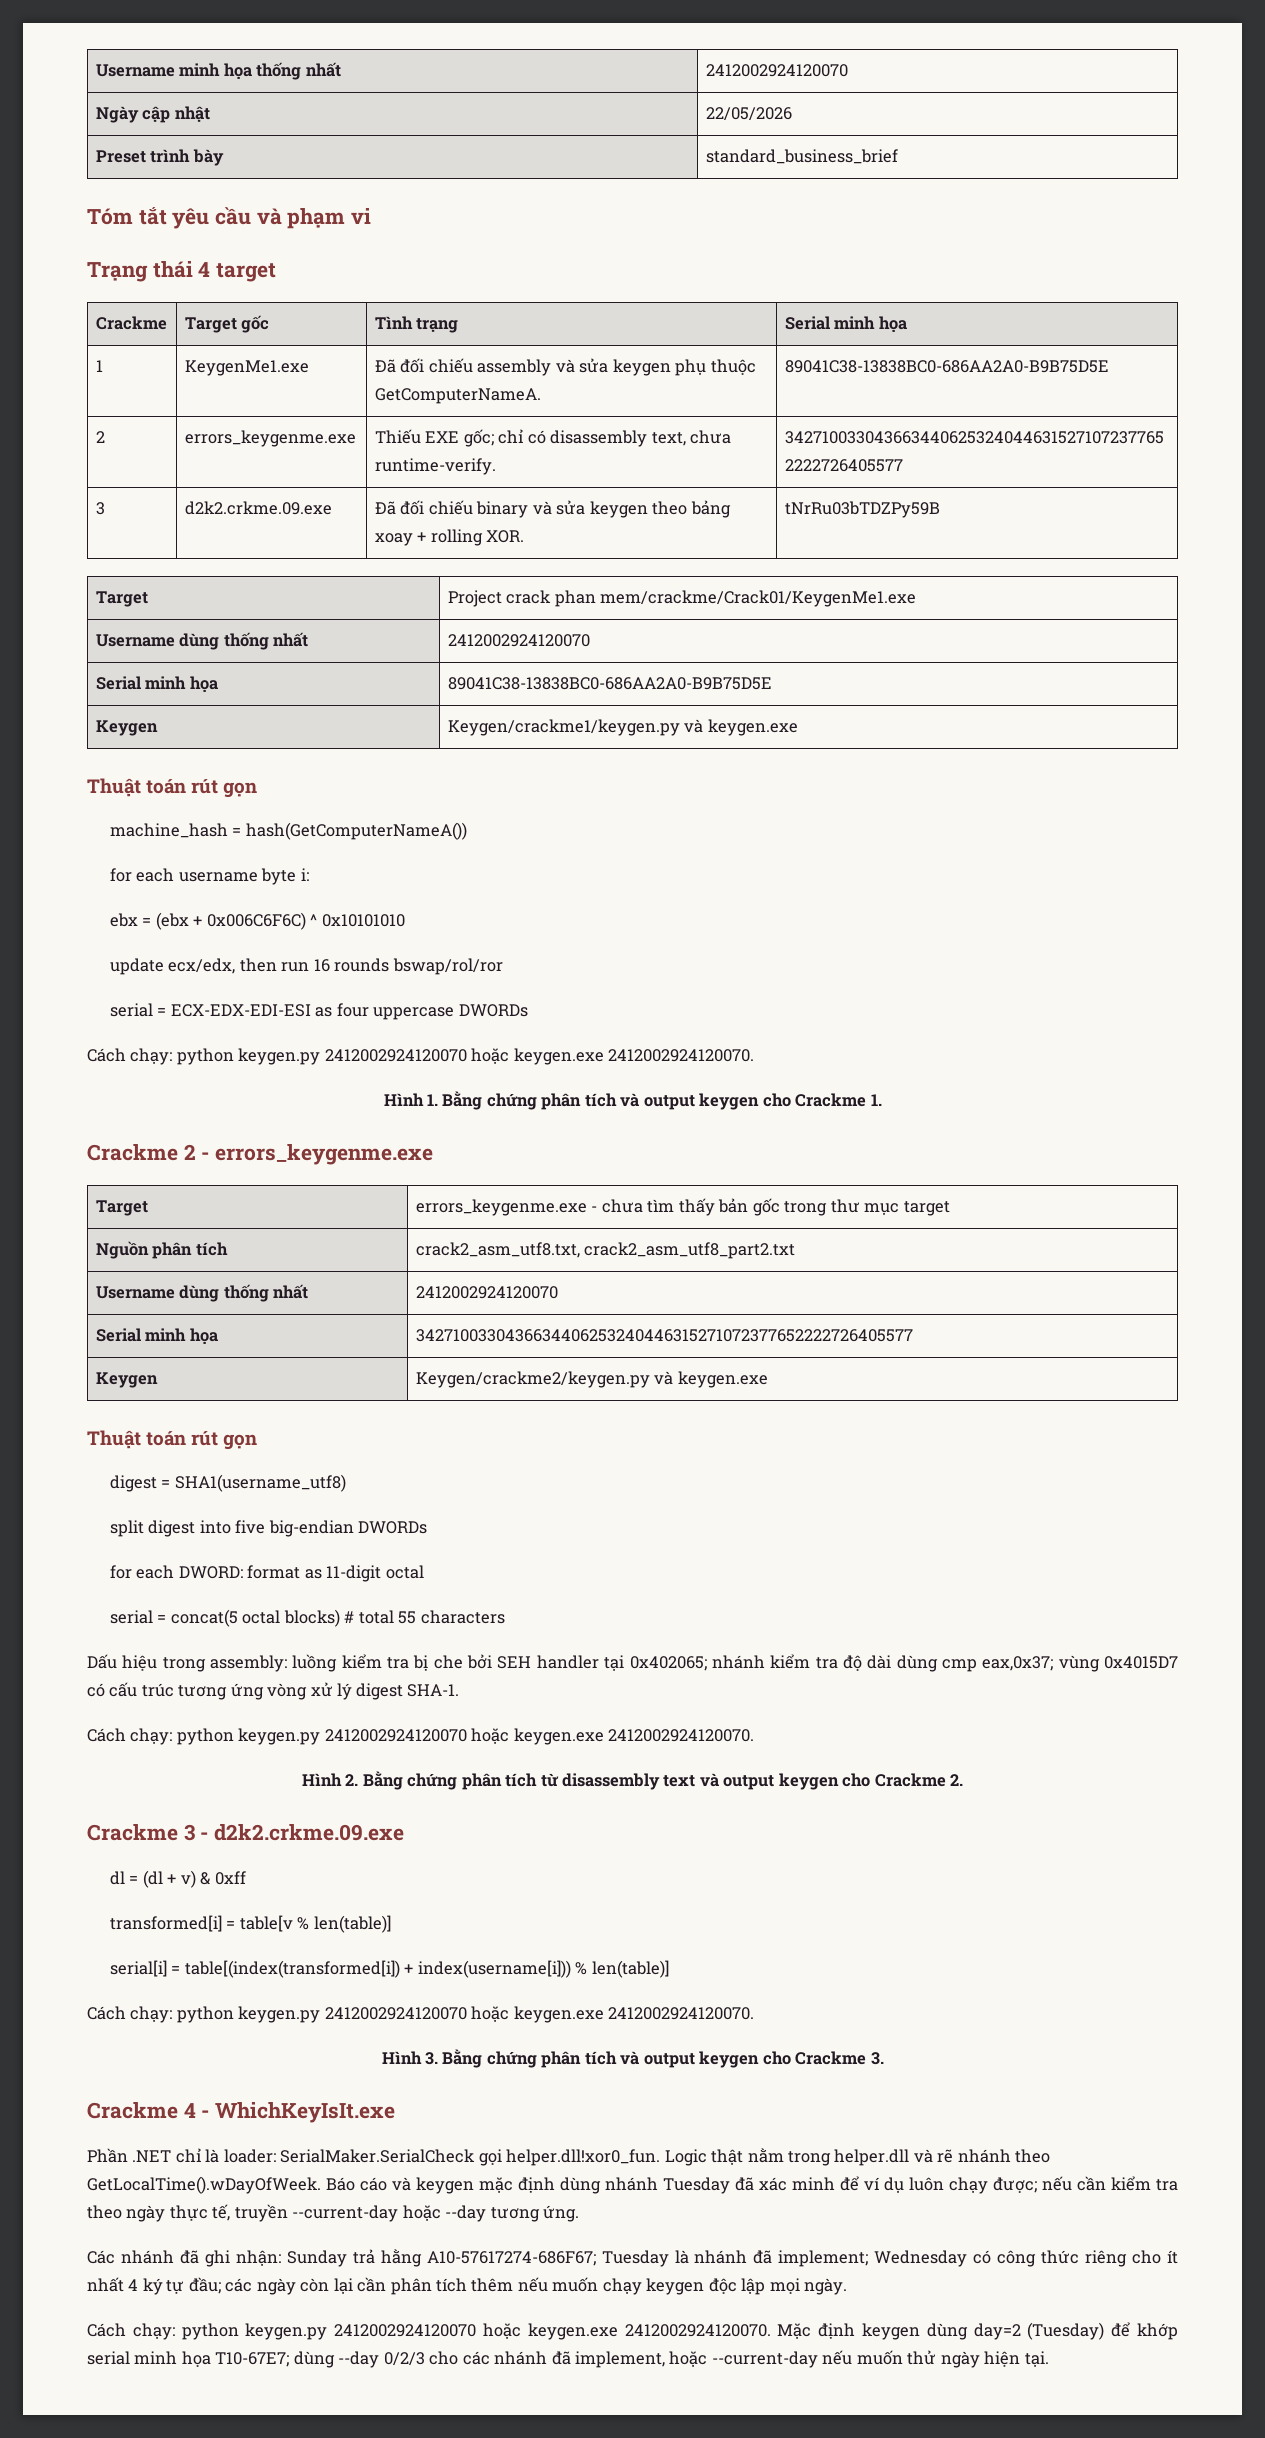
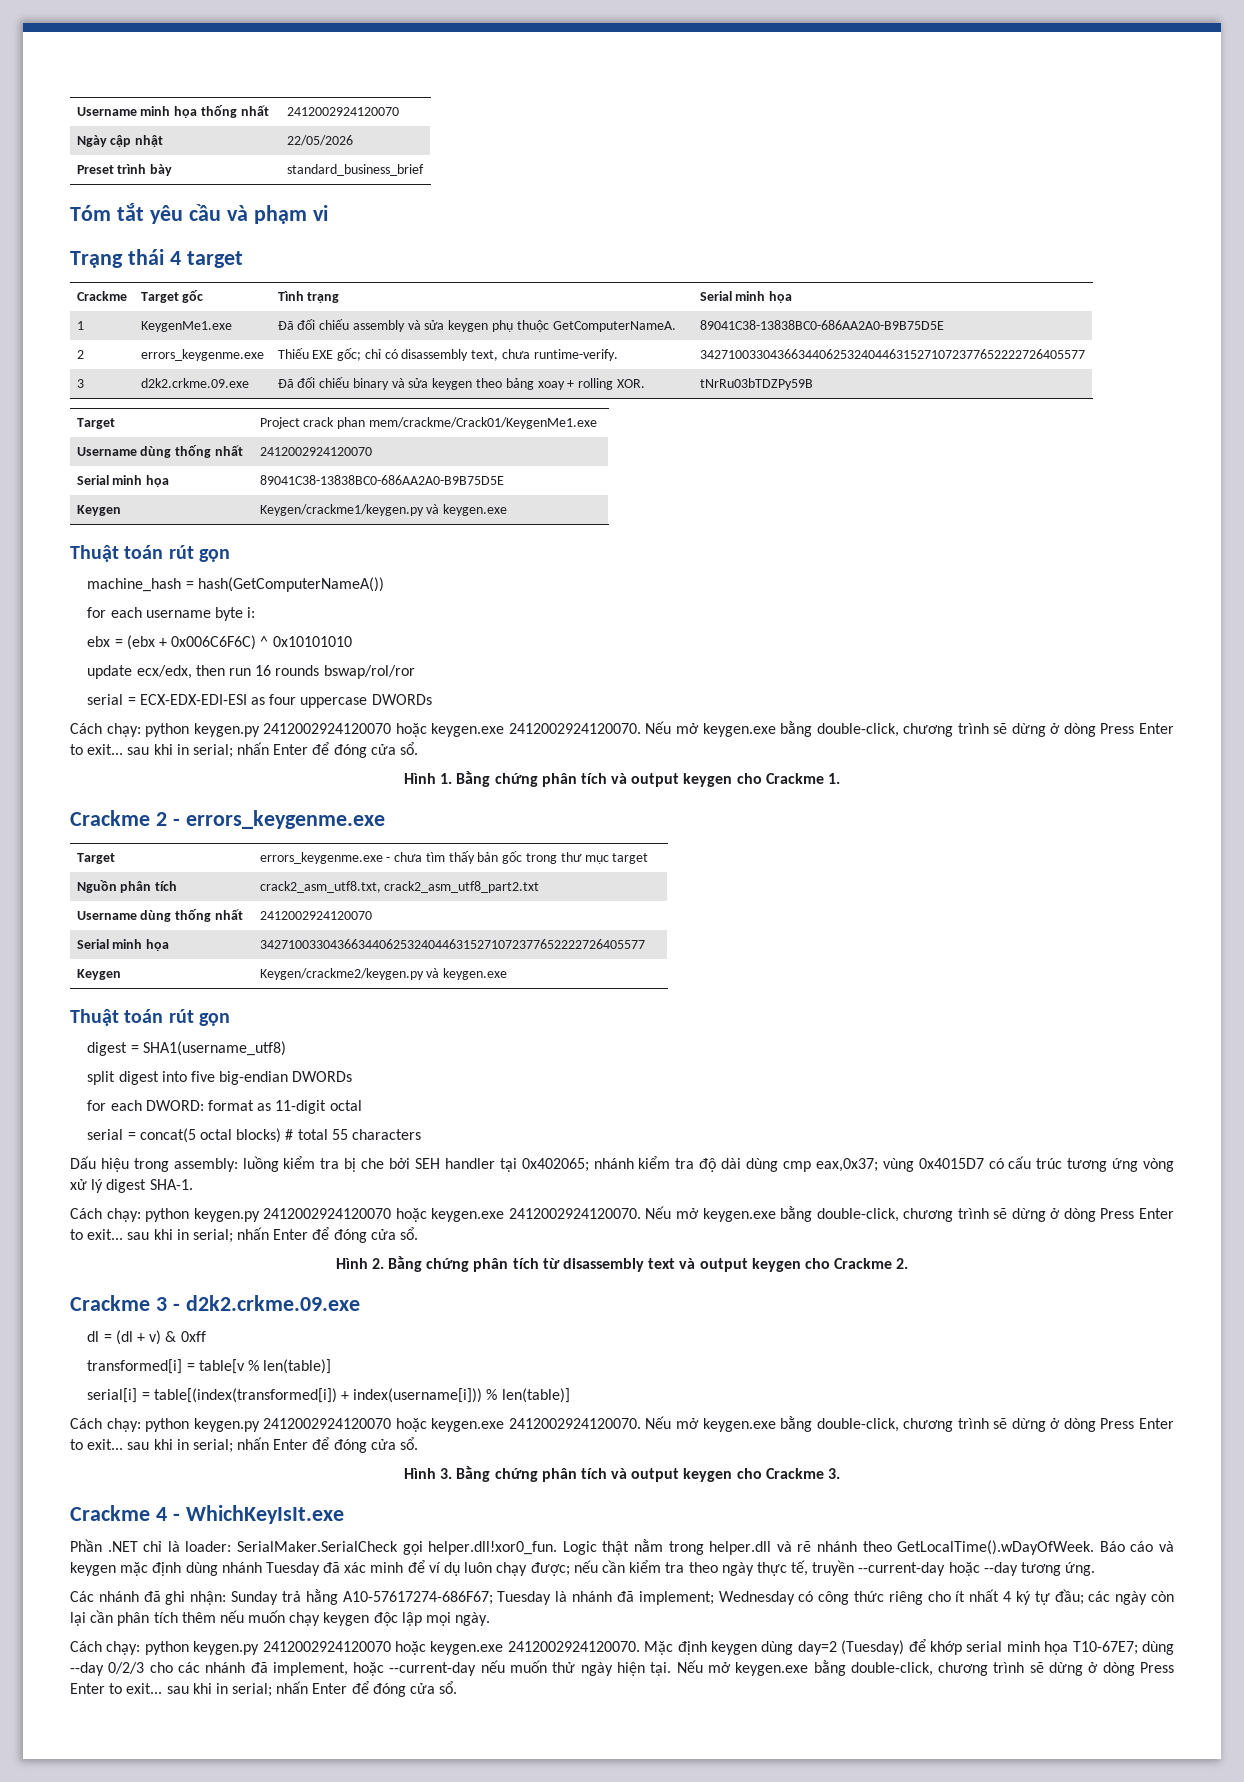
  serial = ECX-EDX-EDI-ESI as four uppercase DWORDs
- Cách chạy: python keygen.py 2412002924120070 hoặc keygen.exe 2412002924120070.
+ Cách chạy: python keygen.py 2412002924120070 hoặc keygen.exe 2412002924120070. Nếu mở keygen.exe bằng double-click, chương trình sẽ dừng ở dòng Press Enter to exit... sau khi in serial; nhấn Enter để đóng cửa sổ.
  Dấu hiệu trong assembly: luồng kiểm tra bị che bởi SEH handler tại 0x402065; nhánh kiểm tra độ dài dùng cmp eax,0x37; vùng 0x4015D7 có cấu trúc tương ứng vòng xử lý digest SHA-1.
- Cách chạy: python keygen.py 2412002924120070 hoặc keygen.exe 2412002924120070.
+ Cách chạy: python keygen.py 2412002924120070 hoặc keygen.exe 2412002924120070. Nếu mở keygen.exe bằng double-click, chương trình sẽ dừng ở dòng Press Enter to exit... sau khi in serial; nhấn Enter để đóng cửa sổ.
  serial[i] = table[(index(transformed[i]) + index(username[i])) % len(table)]
- Cách chạy: python keygen.py 2412002924120070 hoặc keygen.exe 2412002924120070.
+ Cách chạy: python keygen.py 2412002924120070 hoặc keygen.exe 2412002924120070. Nếu mở keygen.exe bằng double-click, chương trình sẽ dừng ở dòng Press Enter to exit... sau khi in serial; nhấn Enter để đóng cửa sổ.
- Mặc định keygen dùng day=2 (Tuesday) để khớp serial minh họa T10-67E7; dùng --day 0/2/3 cho các nhánh đã implement, hoặc --current-day nếu muốn thử ngày hiện tại.
+ Mặc định keygen dùng day=2 (Tuesday) để khớp serial minh họa T10-67E7; dùng --day 0/2/3 cho các nhánh đã implement, hoặc --current-day nếu muốn thử ngày hiện tại. Nếu mở keygen.exe bằng double-click, chương trình sẽ dừng ở dòng Press Enter to exit... sau khi in serial; nhấn Enter để đóng cửa sổ.

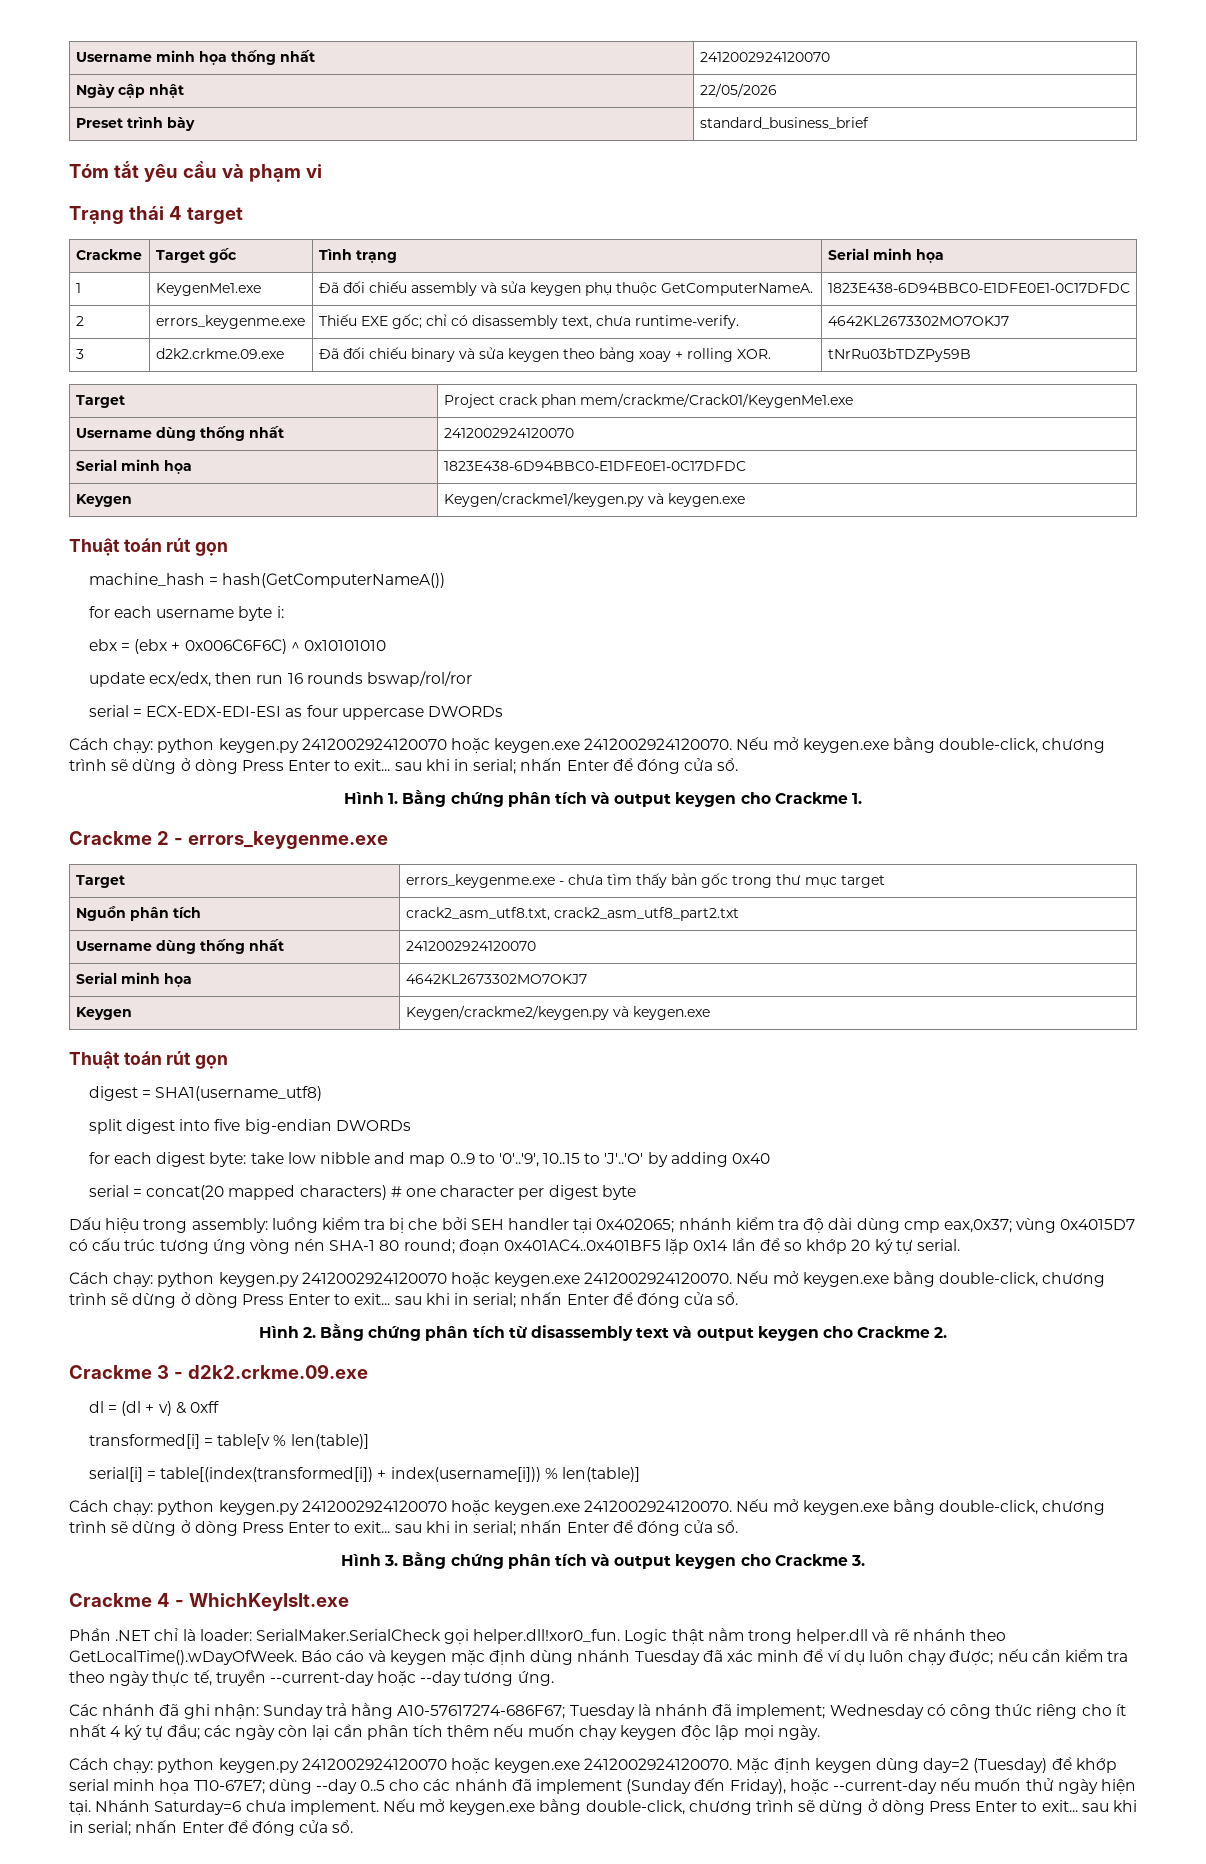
- 1 | KeygenMe1.exe | Đã đối chiếu assembly và sửa keygen phụ thuộc GetComputerNameA. | 89041C38-13838BC0-686AA2A0-B9B75D5E
+ 1 | KeygenMe1.exe | Đã đối chiếu assembly và sửa keygen phụ thuộc GetComputerNameA. | 1823E438-6D94BBC0-E1DFE0E1-0C17DFDC
- 2 | errors_keygenme.exe | Thiếu EXE gốc; chỉ có disassembly text, chưa runtime-verify. | 3427100330436634406253240446315271072377652222726405577
+ 2 | errors_keygenme.exe | Thiếu EXE gốc; chỉ có disassembly text, chưa runtime-verify. | 4642KL2673302MO7OKJ7
- Serial minh họa | 89041C38-13838BC0-686AA2A0-B9B75D5E
+ Serial minh họa | 1823E438-6D94BBC0-E1DFE0E1-0C17DFDC
- Serial minh họa | 3427100330436634406253240446315271072377652222726405577
+ Serial minh họa | 4642KL2673302MO7OKJ7
- for each DWORD: format as 11-digit octal
- serial = concat(5 octal blocks) # total 55 characters
+ for each digest byte: take low nibble and map 0..9 to '0'..'9', 10..15 to 'J'..'O' by adding 0x40
+ serial = concat(20 mapped characters) # one character per digest byte
- Dấu hiệu trong assembly: luồng kiểm tra bị che bởi SEH handler tại 0x402065; nhánh kiểm tra độ dài dùng cmp eax,0x37; vùng 0x4015D7 có cấu trúc tương ứng vòng xử lý digest SHA-1.
+ Dấu hiệu trong assembly: luồng kiểm tra bị che bởi SEH handler tại 0x402065; nhánh kiểm tra độ dài dùng cmp eax,0x37; vùng 0x4015D7 có cấu trúc tương ứng vòng nén SHA-1 80 round; đoạn 0x401AC4..0x401BF5 lặp 0x14 lần để so khớp 20 ký tự serial.
- Mặc định keygen dùng day=2 (Tuesday) để khớp serial minh họa T10-67E7; dùng --day 0/2/3 cho các nhánh đã implement, hoặc --current-day nếu muốn thử ngày hiện tại.
+ Mặc định keygen dùng day=2 (Tuesday) để khớp serial minh họa T10-67E7; dùng --day 0..5 cho các nhánh đã implement (Sunday đến Friday), hoặc --current-day nếu muốn thử ngày hiện tại.
+ Nhánh Saturday=6 chưa implement.

